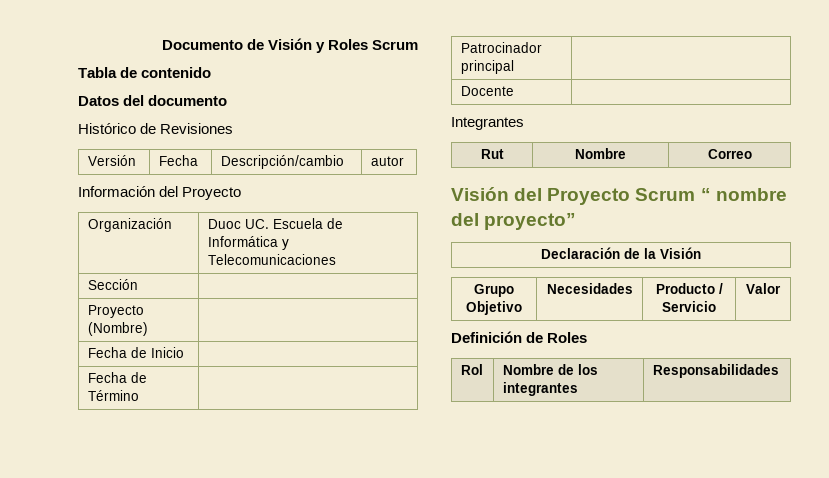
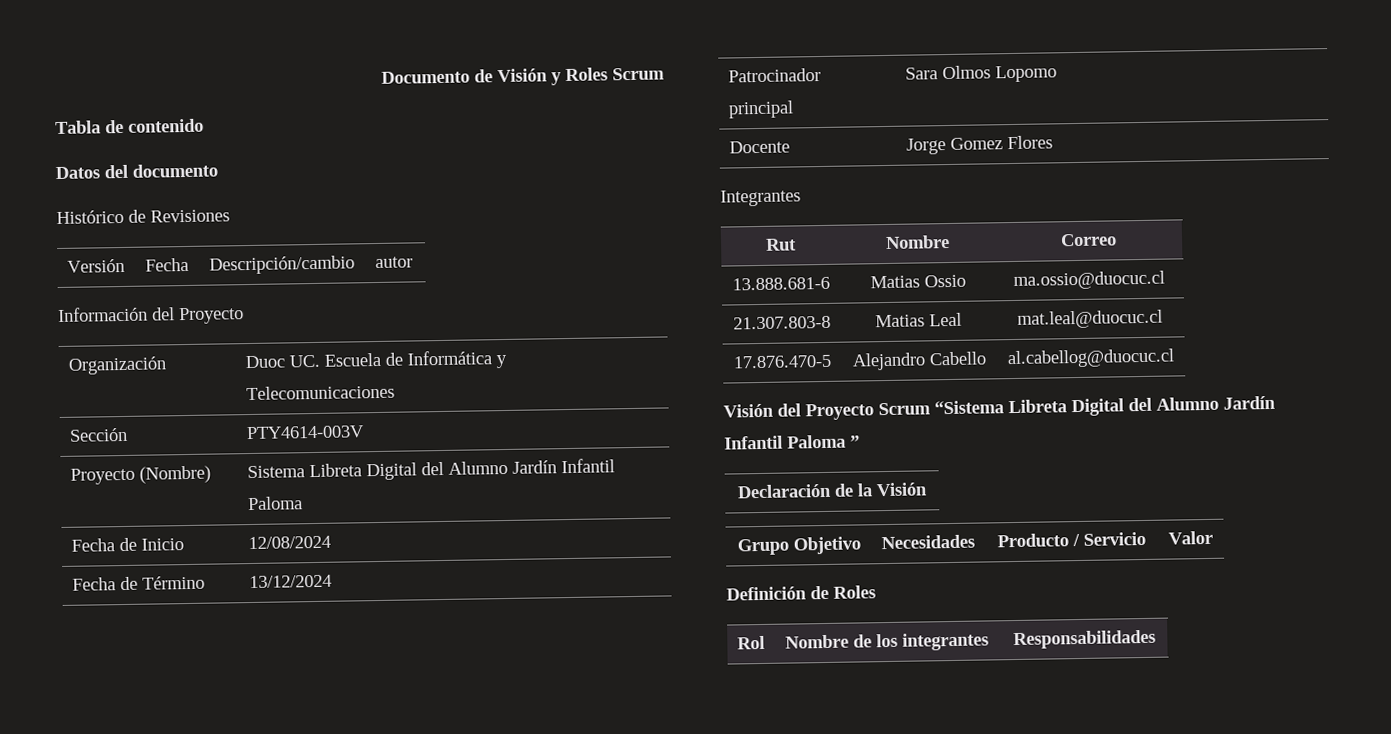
- Sección |
+ Sección | PTY4614-003V
- Proyecto (Nombre) |
+ Proyecto (Nombre) | Sistema Libreta Digital del Alumno Jardín Infantil Paloma
- Fecha de Inicio |
+ Fecha de Inicio | 12/08/2024
- Fecha de Término |
+ Fecha de Término | 13/12/2024
- Patrocinador principal |
- Docente |
+ Patrocinador principal | Sara Olmos Lopomo
+ Docente | Jorge Gomez Flores
  Integrantes
  Rut | Nombre | Correo
- Visión del Proyecto Scrum “ nombre del proyecto”
+ 13.888.681-6 | Matias Ossio | ma.ossio@duocuc.cl
+ 21.307.803-8 | Matias Leal | mat.leal@duocuc.cl
+ 17.876.470-5 | Alejandro Cabello | al.cabellog@duocuc.cl
+ Visión del Proyecto Scrum “Sistema Libreta Digital del Alumno Jardín Infantil Paloma ”

